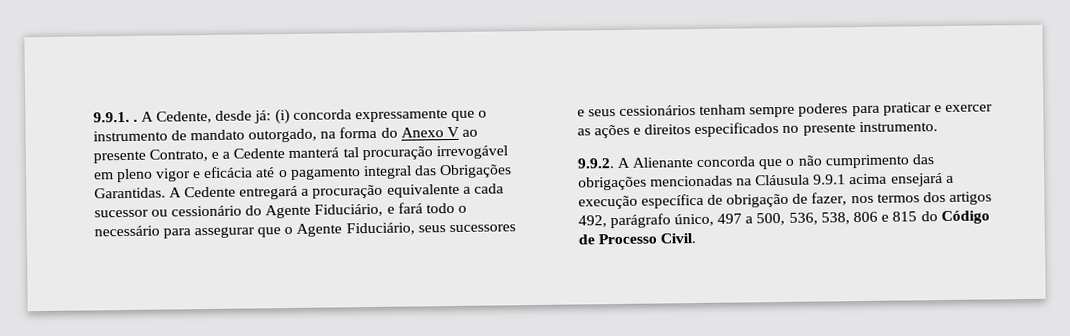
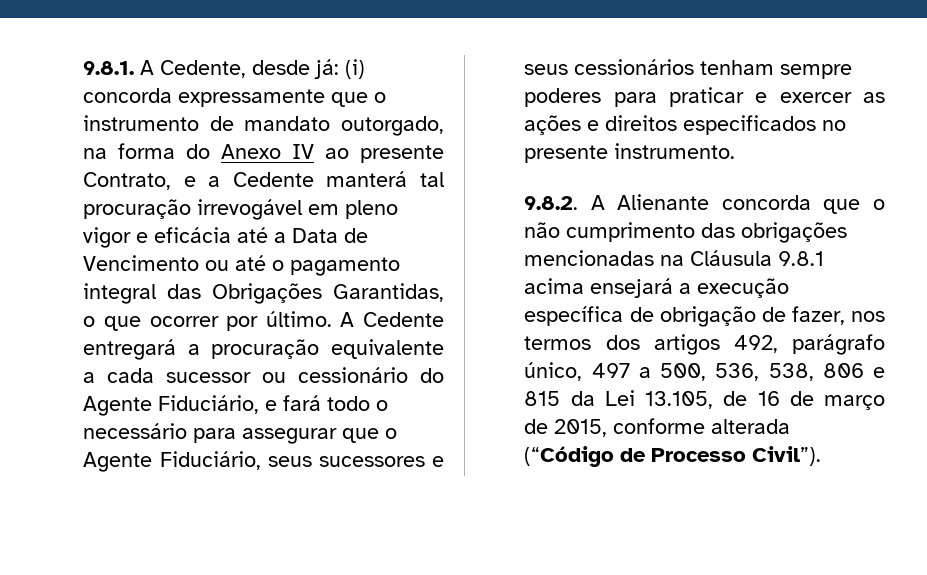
- 9.9.1. . A Cedente, desde já: (i) concorda expressamente que o instrumento de mandato outorgado, na forma do Anexo V ao presente Contrato, e a Cedente manterá tal procuração irrevogável em pleno vigor e eficácia até o pagamento integral das Obrigações Garantidas.
+ 9.8.1. A Cedente, desde já: (i) concorda expressamente que o instrumento de mandato outorgado, na forma do Anexo IV ao presente Contrato, e a Cedente manterá tal procuração irrevogável em pleno vigor e eficácia até a Data de Vencimento ou até o pagamento integral das Obrigações Garantidas, o que ocorrer por último.
- 9.9.2. A Alienante concorda que o não cumprimento das obrigações mencionadas na Cláusula 9.9.1 acima ensejará a execução específica de obrigação de fazer, nos termos dos artigos 492, parágrafo único, 497 a 500, 536, 538, 806 e 815 do Código de Processo Civil.
+ 9.8.2. A Alienante concorda que o não cumprimento das obrigações mencionadas na Cláusula 9.8.1 acima ensejará a execução específica de obrigação de fazer, nos termos dos artigos 492, parágrafo único, 497 a 500, 536, 538, 806 e 815 da Lei 13.105, de 16 de março de 2015, conforme alterada (“Código de Processo Civil”).

